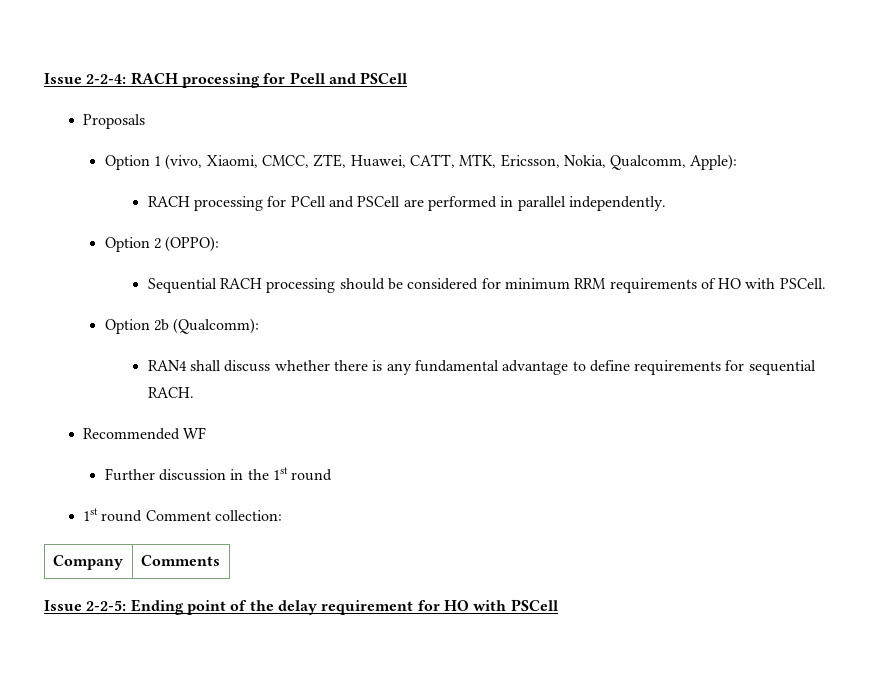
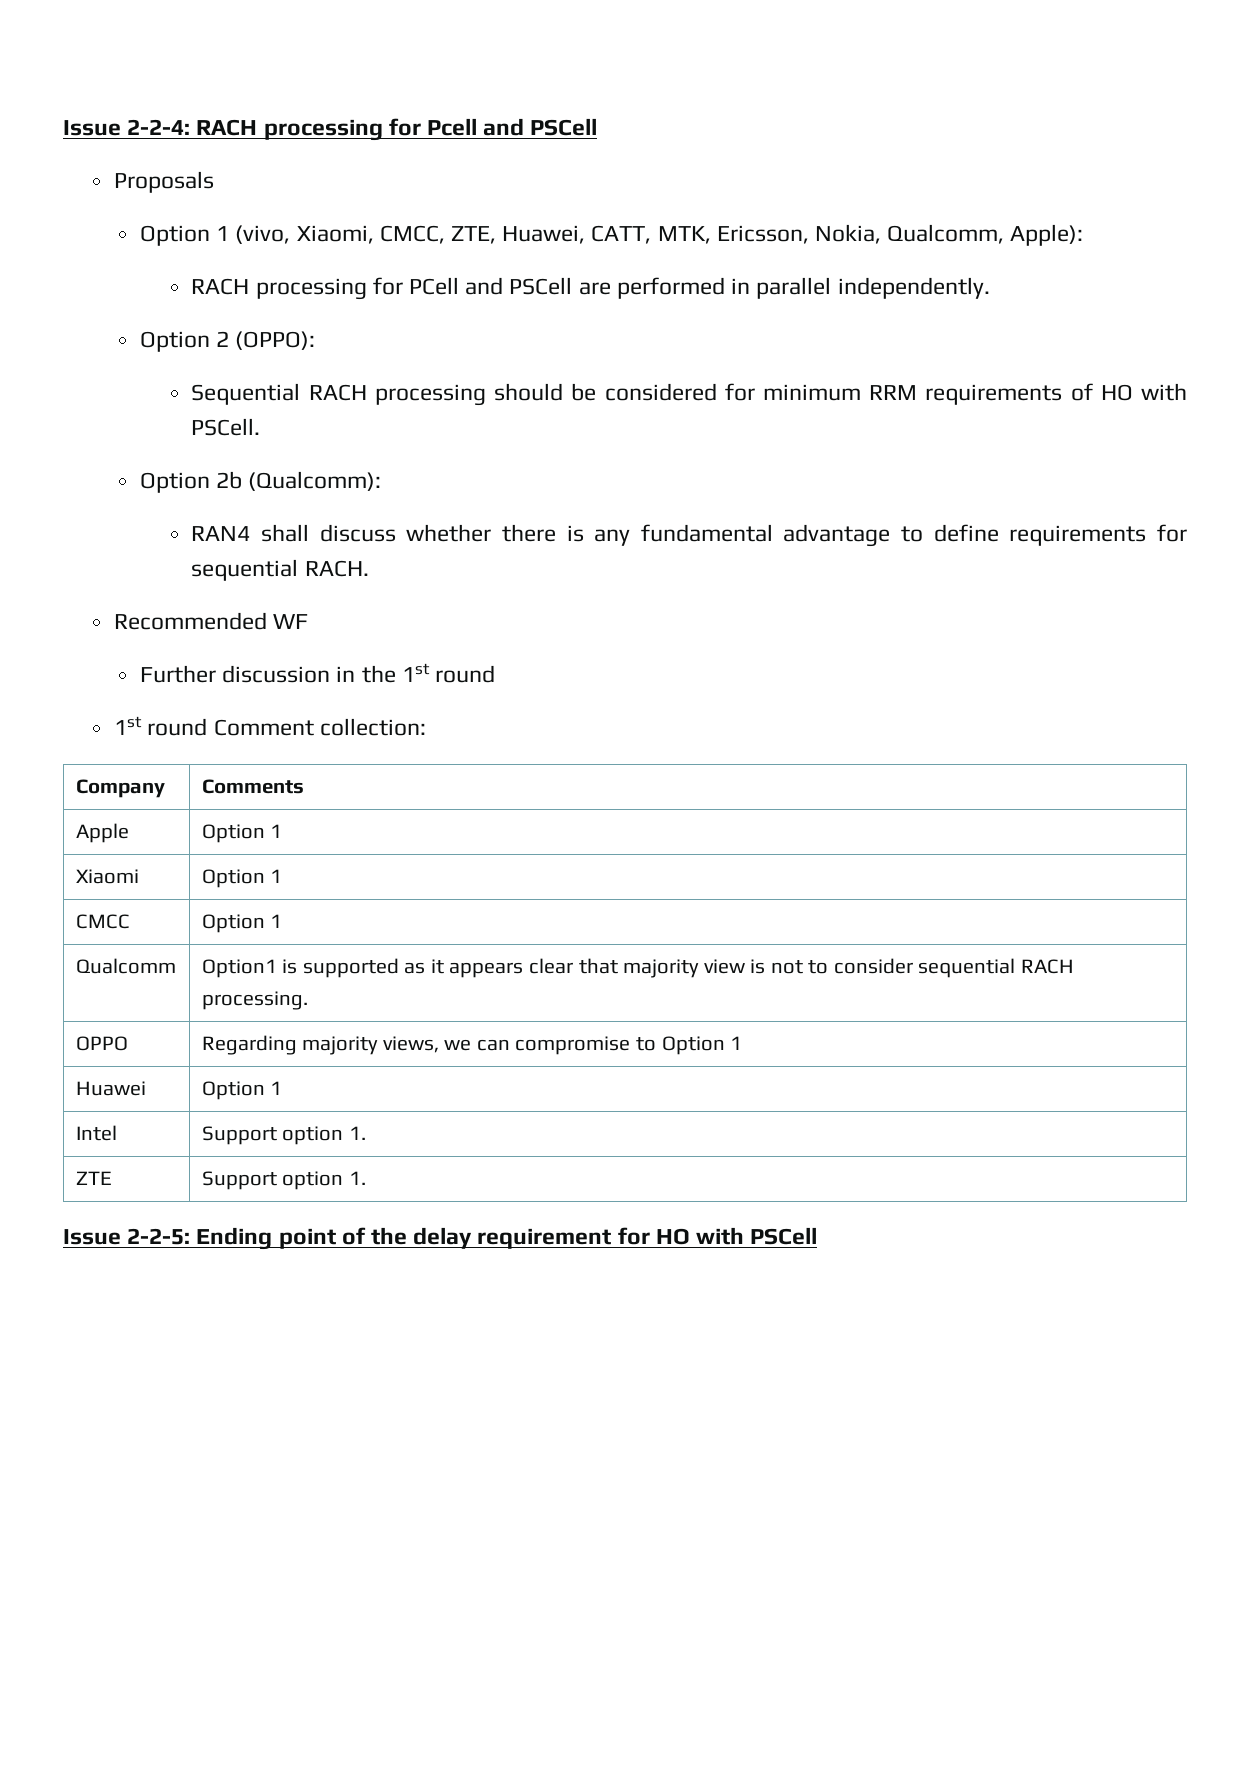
+ Apple | Option 1
+ Xiaomi | Option 1
+ CMCC | Option 1
+ Qualcomm | Option1 is supported as it appears clear that majority view is not to consider sequential RACH processing.
+ OPPO | Regarding majority views, we can compromise to Option 1
+ Huawei | Option 1
+ Intel | Support option 1.
+ ZTE | Support option 1.

